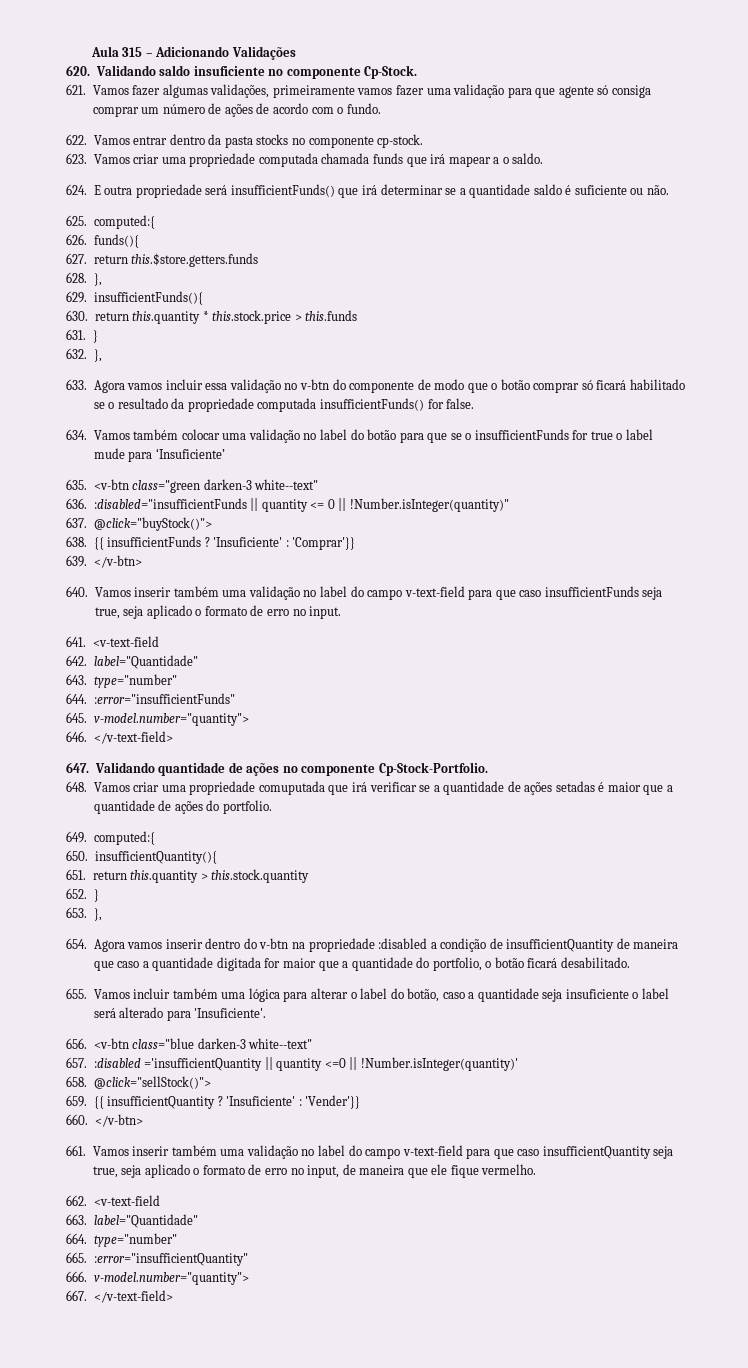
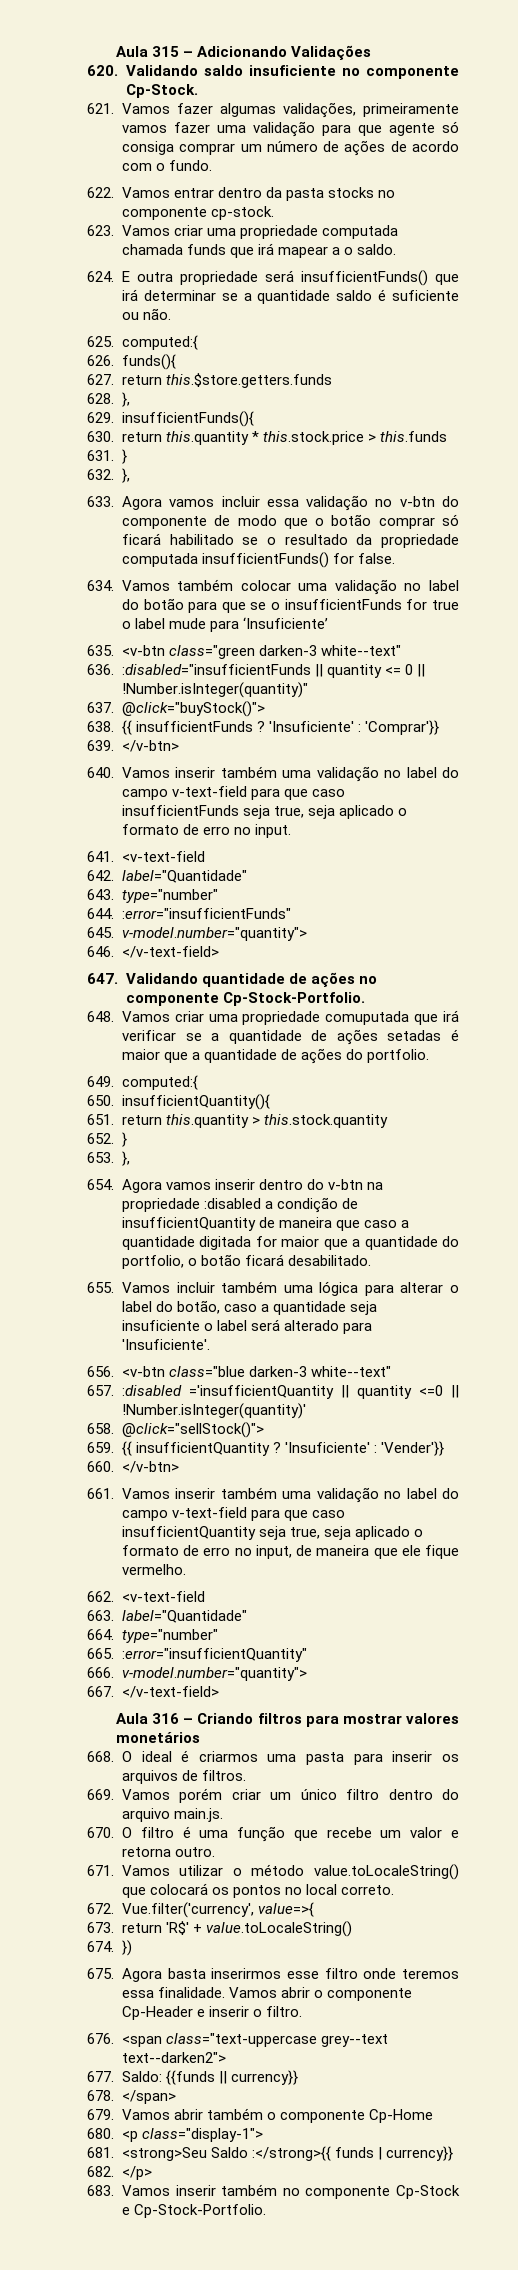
+ Aula 316 – Criando filtros para mostrar valores monetários
+ 668. O ideal é criarmos uma pasta para inserir os arquivos de filtros.
+ 669. Vamos porém criar um único filtro dentro do arquivo main.js.
+ 670. O filtro é uma função que recebe um valor e retorna outro.
+ 671. Vamos utilizar o método value.toLocaleString() que colocará os pontos no local correto.
+ 672. Vue.filter('currency', value=>{
+ 673. return 'R$' + value.toLocaleString()
+ 674. })
+ 675. Agora basta inserirmos esse filtro onde teremos essa finalidade. Vamos abrir o componente Cp-Header e inserir o filtro.
+ 676. <span class="text-uppercase grey--text text--darken2">
+ 677. Saldo: {{funds || currency}}
+ 678. </span>
+ 679. Vamos abrir também o componente Cp-Home
+ 680. <p class="display-1">
+ 681. <strong>Seu Saldo :</strong>{{ funds | currency}}
+ 682. </p>
+ 683. Vamos inserir também no componente Cp-Stock e Cp-Stock-Portfolio.

